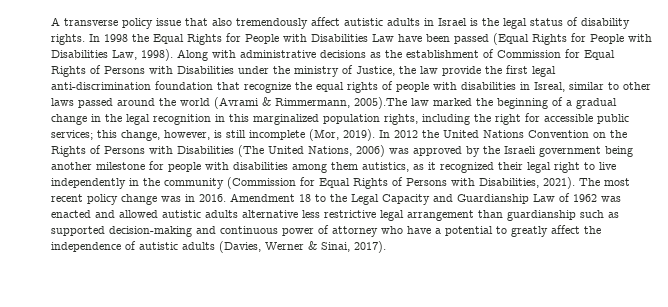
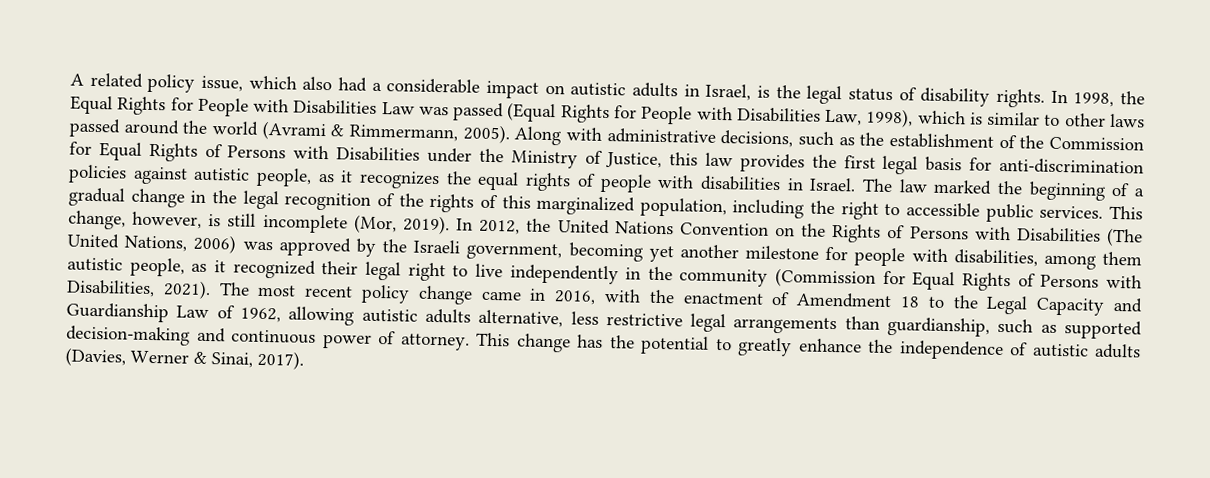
- A transverse policy issue that also tremendously affect autistic adults in Israel is the legal status of disability rights.
+ A related policy issue, which also had a considerable impact on autistic adults in Israel, is the legal status of disability rights.
- In 1998 the Equal Rights for People with Disabilities Law have been passed (Equal Rights for People with Disabilities Law, 1998). Along with administrative decisions as the establishment of Commission for Equal Rights of Persons with Disabilities under the ministry of Justice, the law provide the first legal anti-discrimination foundation that recognize the equal rights of people with disabilities in Isreal, similar to other laws passed around the world (Avrami & Rimmermann, 2005).The law marked the beginning of a gradual change in the legal recognition in this marginalized population rights, including the right for accessible public services; this change, however, is still incomplete (Mor, 2019).
+ In 1998, the Equal Rights for People with Disabilities Law was passed (Equal Rights for People with Disabilities Law, 1998), which is similar to other laws passed around the world (Avrami & Rimmermann, 2005). Along with administrative decisions, such as the establishment of the Commission for Equal Rights of Persons with Disabilities under the Ministry of Justice, this law provides the first legal basis for anti-discrimination policies against autistic people, as it recognizes the equal rights of people with disabilities in Israel. The law marked the beginning of a gradual change in the legal recognition of the rights of this marginalized population, including the right to accessible public services. This change, however, is still incomplete (Mor, 2019).
- In 2012 the United Nations Convention on the Rights of Persons with Disabilities (The United Nations, 2006) was approved by the Israeli government being another milestone for people with disabilities among them autistics, as it recognized their legal right to live independently in the community (Commission for Equal Rights of Persons with Disabilities, 2021).
+ In 2012, the United Nations Convention on the Rights of Persons with Disabilities (The United Nations, 2006) was approved by the Israeli government, becoming yet another milestone for people with disabilities, among them autistic people, as it recognized their legal right to live independently in the community (Commission for Equal Rights of Persons with Disabilities, 2021).
- The most recent policy change was in 2016. Amendment 18 to the Legal Capacity and Guardianship Law of 1962 was enacted and allowed autistic adults alternative less restrictive legal arrangement than guardianship such as supported decision-making and continuous power of attorney who have a potential to greatly affect the independence of autistic adults (Davies, Werner & Sinai, 2017).
+ The most recent policy change came in 2016, with the enactment of Amendment 18 to the Legal Capacity and Guardianship Law of 1962, allowing autistic adults alternative, less restrictive legal arrangements than guardianship, such as supported decision-making and continuous power of attorney. This change has the potential to greatly enhance the independence of autistic adults (Davies, Werner & Sinai, 2017).

